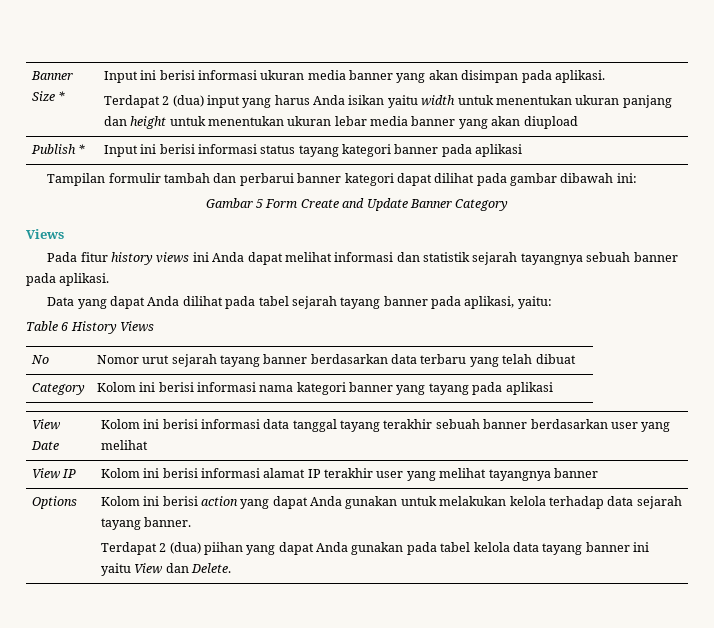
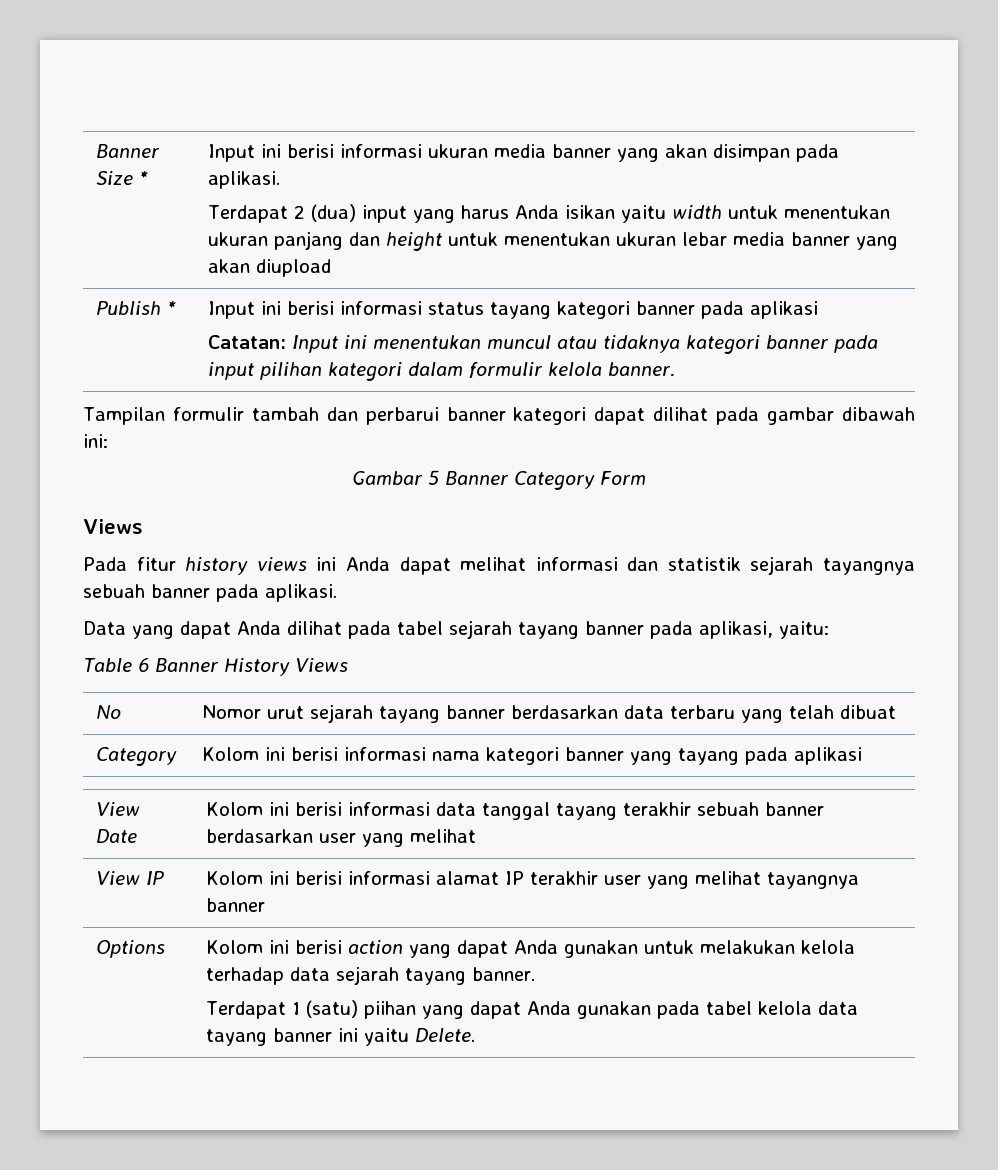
  Publish * | Input ini berisi informasi status tayang kategori banner pada aplikasi
+ Catatan: Input ini menentukan muncul atau tidaknya kategori banner pada input pilihan kategori dalam formulir kelola banner.
- Gambar 5 Form Create and Update Banner Category
+ Gambar 5 Banner Category Form
- Table 6 History Views
+ Table 6 Banner History Views
  Options | Kolom ini berisi action yang dapat Anda gunakan untuk melakukan kelola terhadap data sejarah tayang banner.
- Terdapat 2 (dua) piihan yang dapat Anda gunakan pada tabel kelola data tayang banner ini yaitu View dan Delete.
+ Terdapat 1 (satu) piihan yang dapat Anda gunakan pada tabel kelola data tayang banner ini yaitu Delete.

